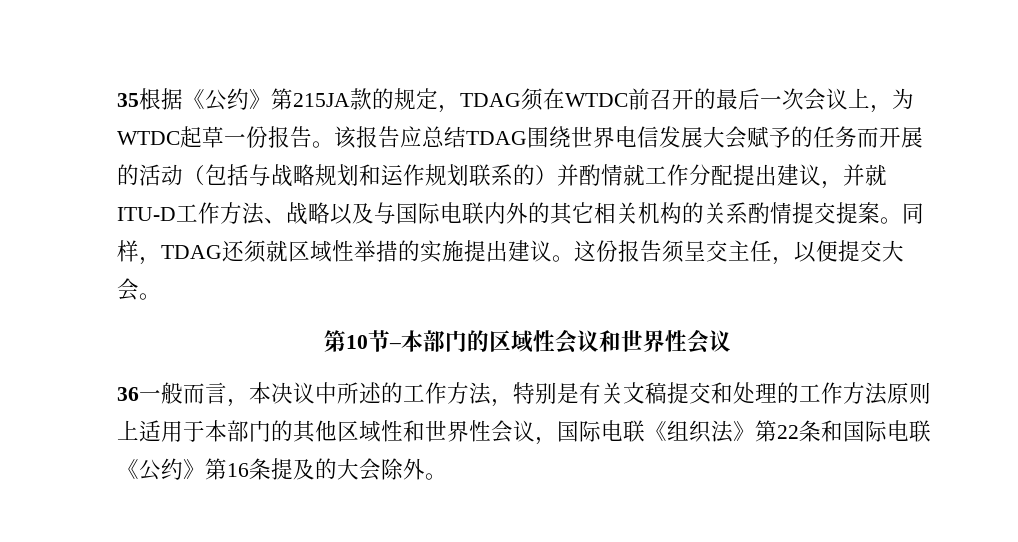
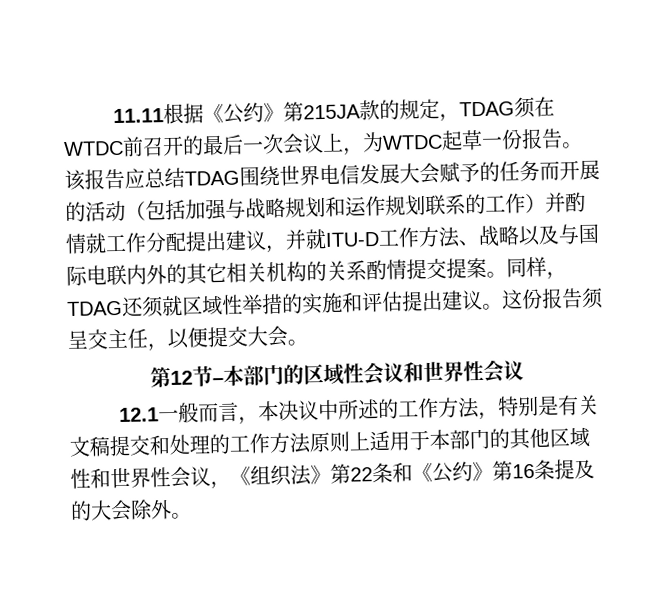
- 35根据《公约》第215JA款的规定，TDAG须在WTDC前召开的最后一次会议上，为WTDC起草一份报告。
+ 11.11根据《公约》第215JA款的规定，TDAG须在WTDC前召开的最后一次会议上，为WTDC起草一份报告。
- 该报告应总结TDAG围绕世界电信发展大会赋予的任务而开展的活动（包括与战略规划和运作规划联系的）并酌情就工作分配提出建议，并就ITU-D工作方法、战略以及与国际电联内外的其它相关机构的关系酌情提交提案。
+ 该报告应总结TDAG围绕世界电信发展大会赋予的任务而开展的活动（包括加强与战略规划和运作规划联系的工作）并酌情就工作分配提出建议，并就ITU-D工作方法、战略以及与国际电联内外的其它相关机构的关系酌情提交提案。
- 同样，TDAG还须就区域性举措的实施提出建议。
+ 同样，TDAG还须就区域性举措的实施和评估提出建议。
- 第10节–本部门的区域性会议和世界性会议
+ 第12节–本部门的区域性会议和世界性会议
- 36一般而言，本决议中所述的工作方法，特别是有关文稿提交和处理的工作方法原则上适用于本部门的其他区域性和世界性会议，国际电联《组织法》第22条和国际电联《公约》第16条提及的大会除外。
+ 12.1一般而言，本决议中所述的工作方法，特别是有关文稿提交和处理的工作方法原则上适用于本部门的其他区域性和世界性会议，《组织法》第22条和《公约》第16条提及的大会除外。

